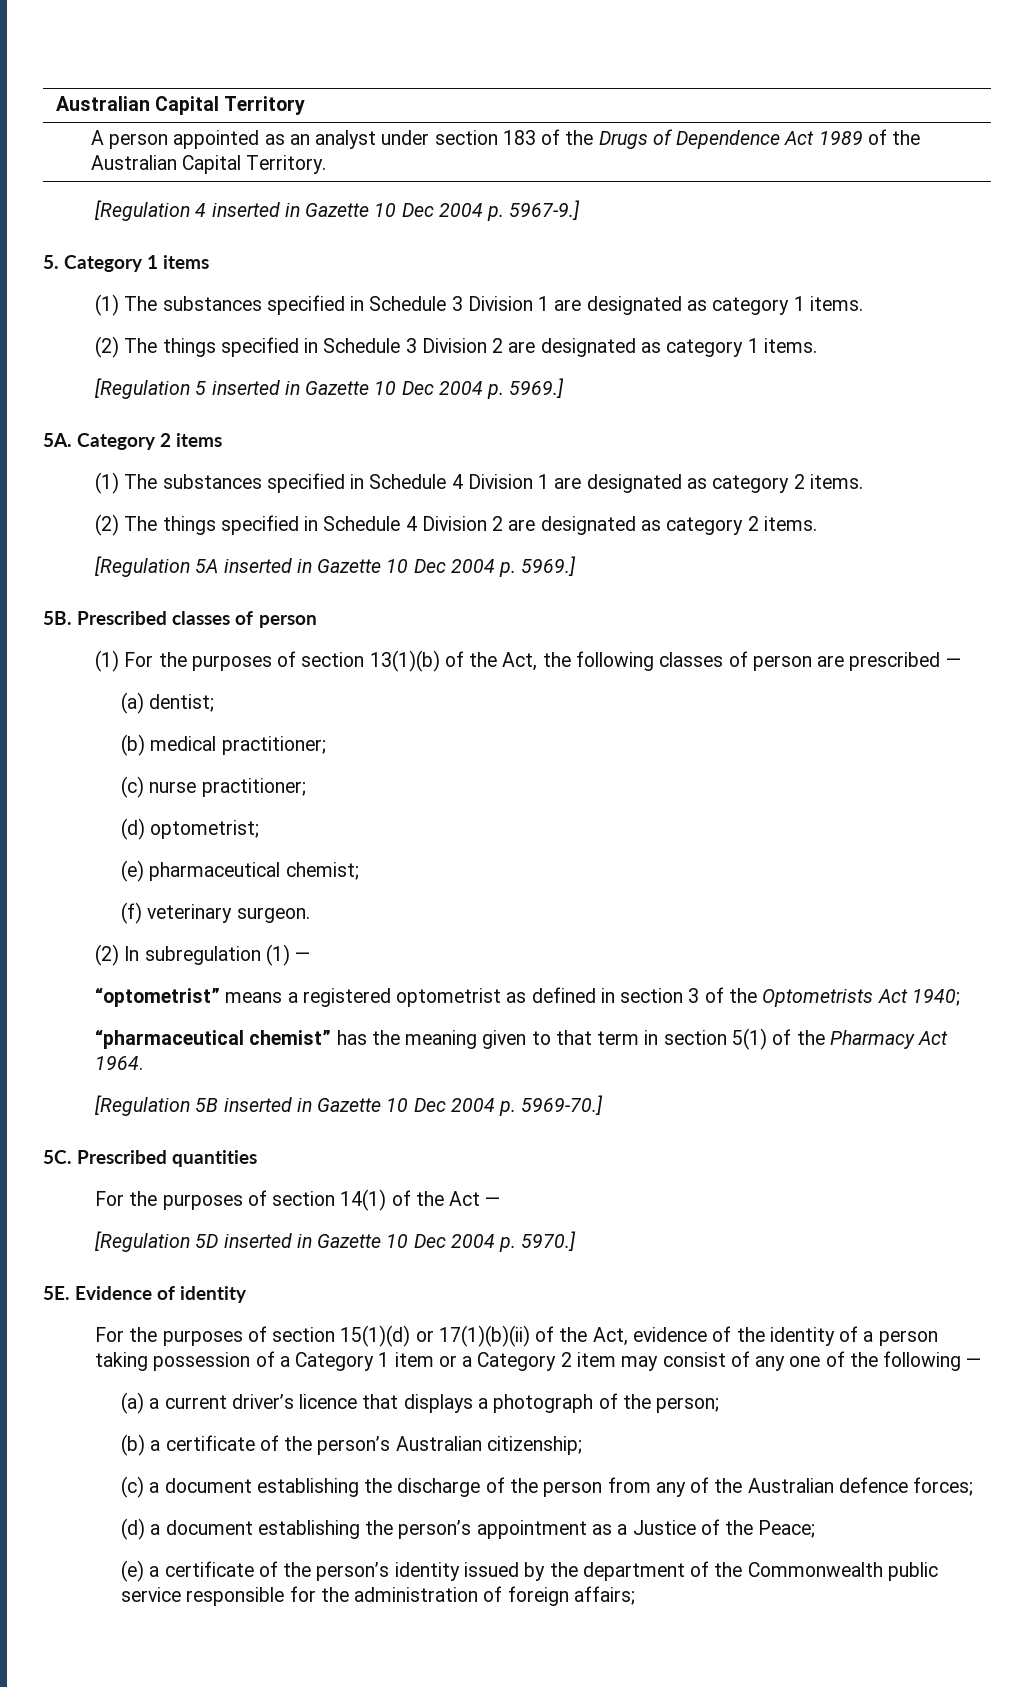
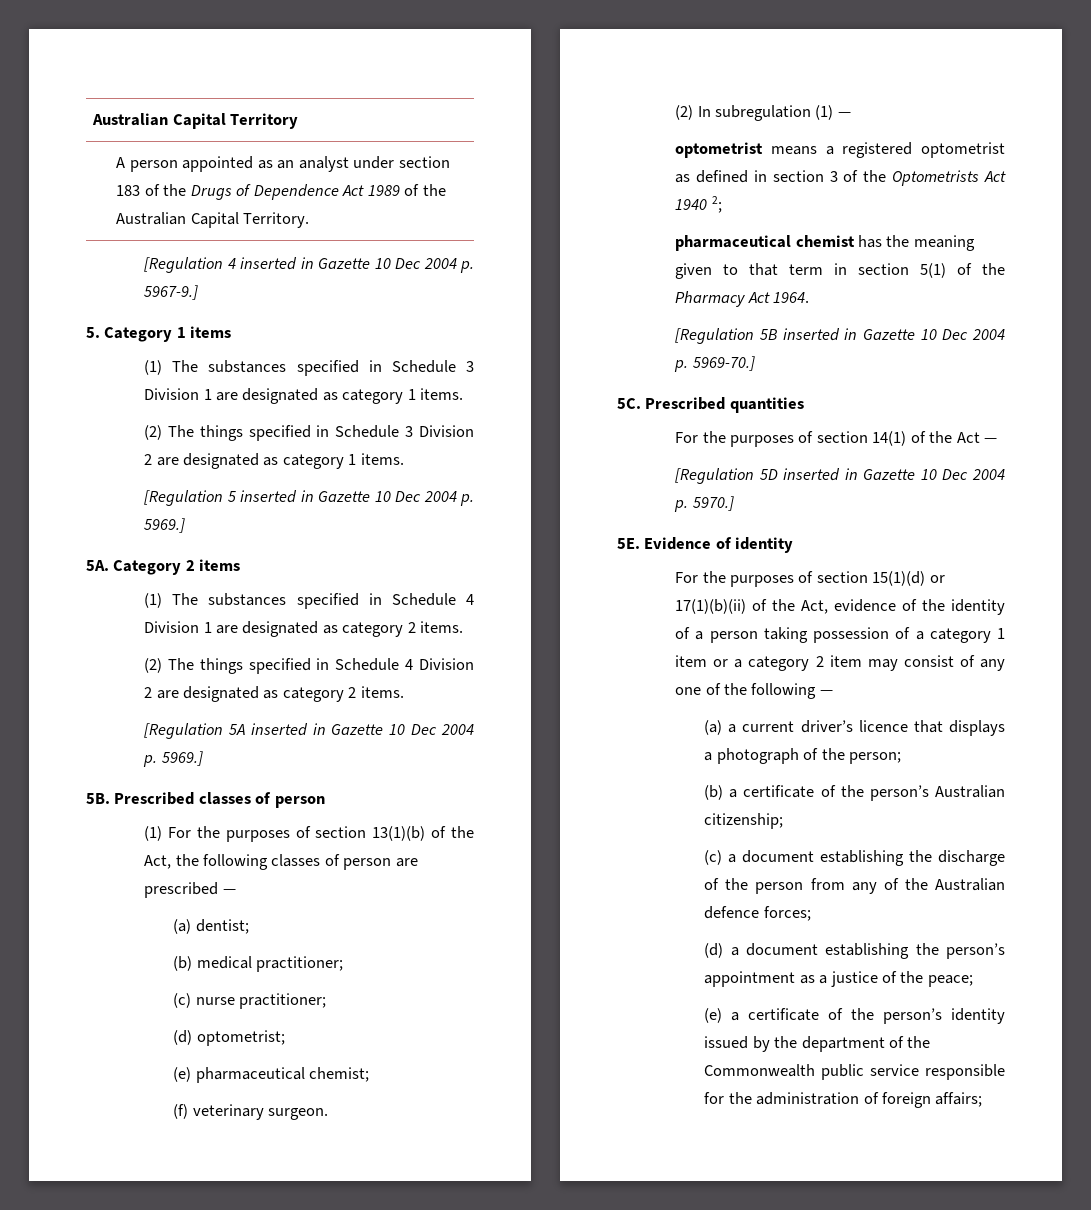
- “optometrist” means a registered optometrist as defined in section 3 of the Optometrists Act 1940;
- “pharmaceutical chemist” has the meaning given to that term in section 5(1) of the Pharmacy Act 1964.
+ optometrist means a registered optometrist as defined in section 3 of the Optometrists Act 1940 2;
+ pharmaceutical chemist has the meaning given to that term in section 5(1) of the Pharmacy Act 1964.
- For the purposes of section 15(1)(d) or 17(1)(b)(ii) of the Act, evidence of the identity of a person taking possession of a Category 1 item or a Category 2 item may consist of any one of the following —
+ For the purposes of section 15(1)(d) or 17(1)(b)(ii) of the Act, evidence of the identity of a person taking possession of a category 1 item or a category 2 item may consist of any one of the following —
- (d) a document establishing the person’s appointment as a Justice of the Peace;
+ (d) a document establishing the person’s appointment as a justice of the peace;

